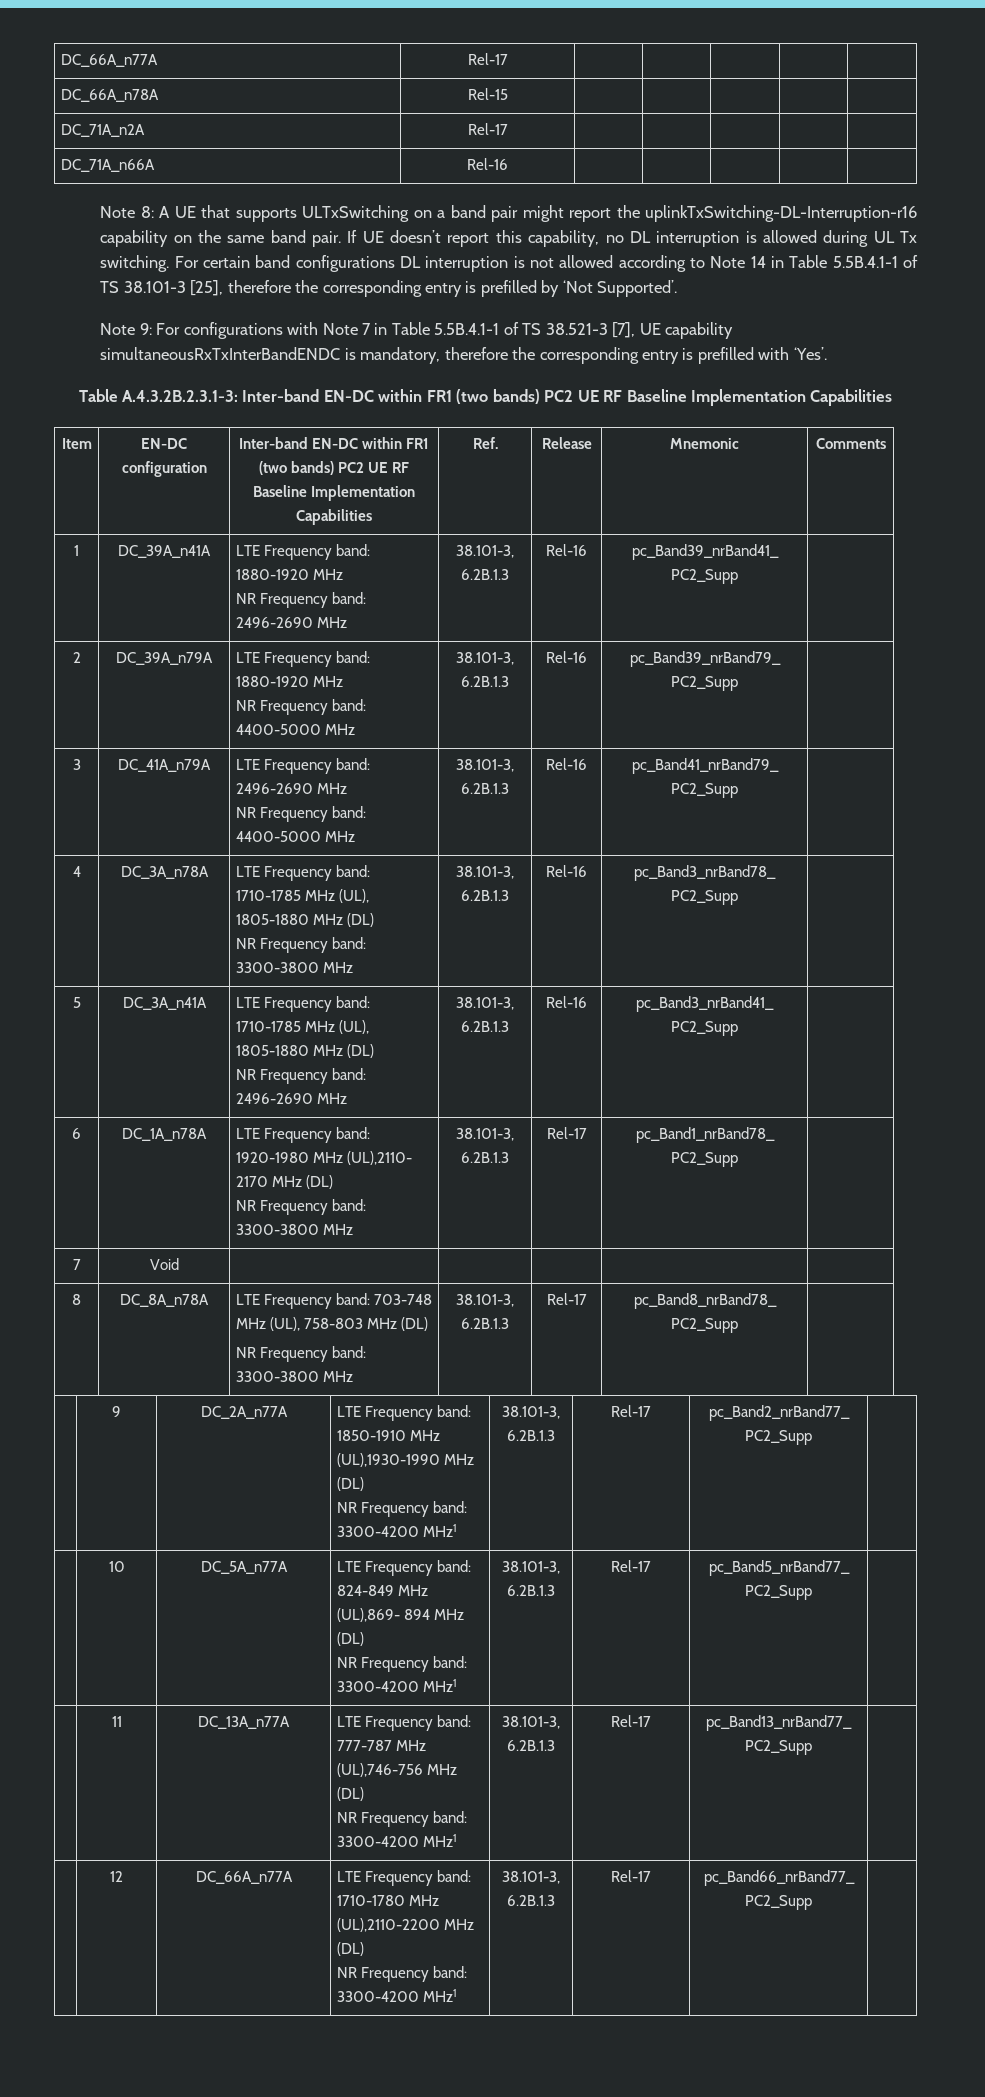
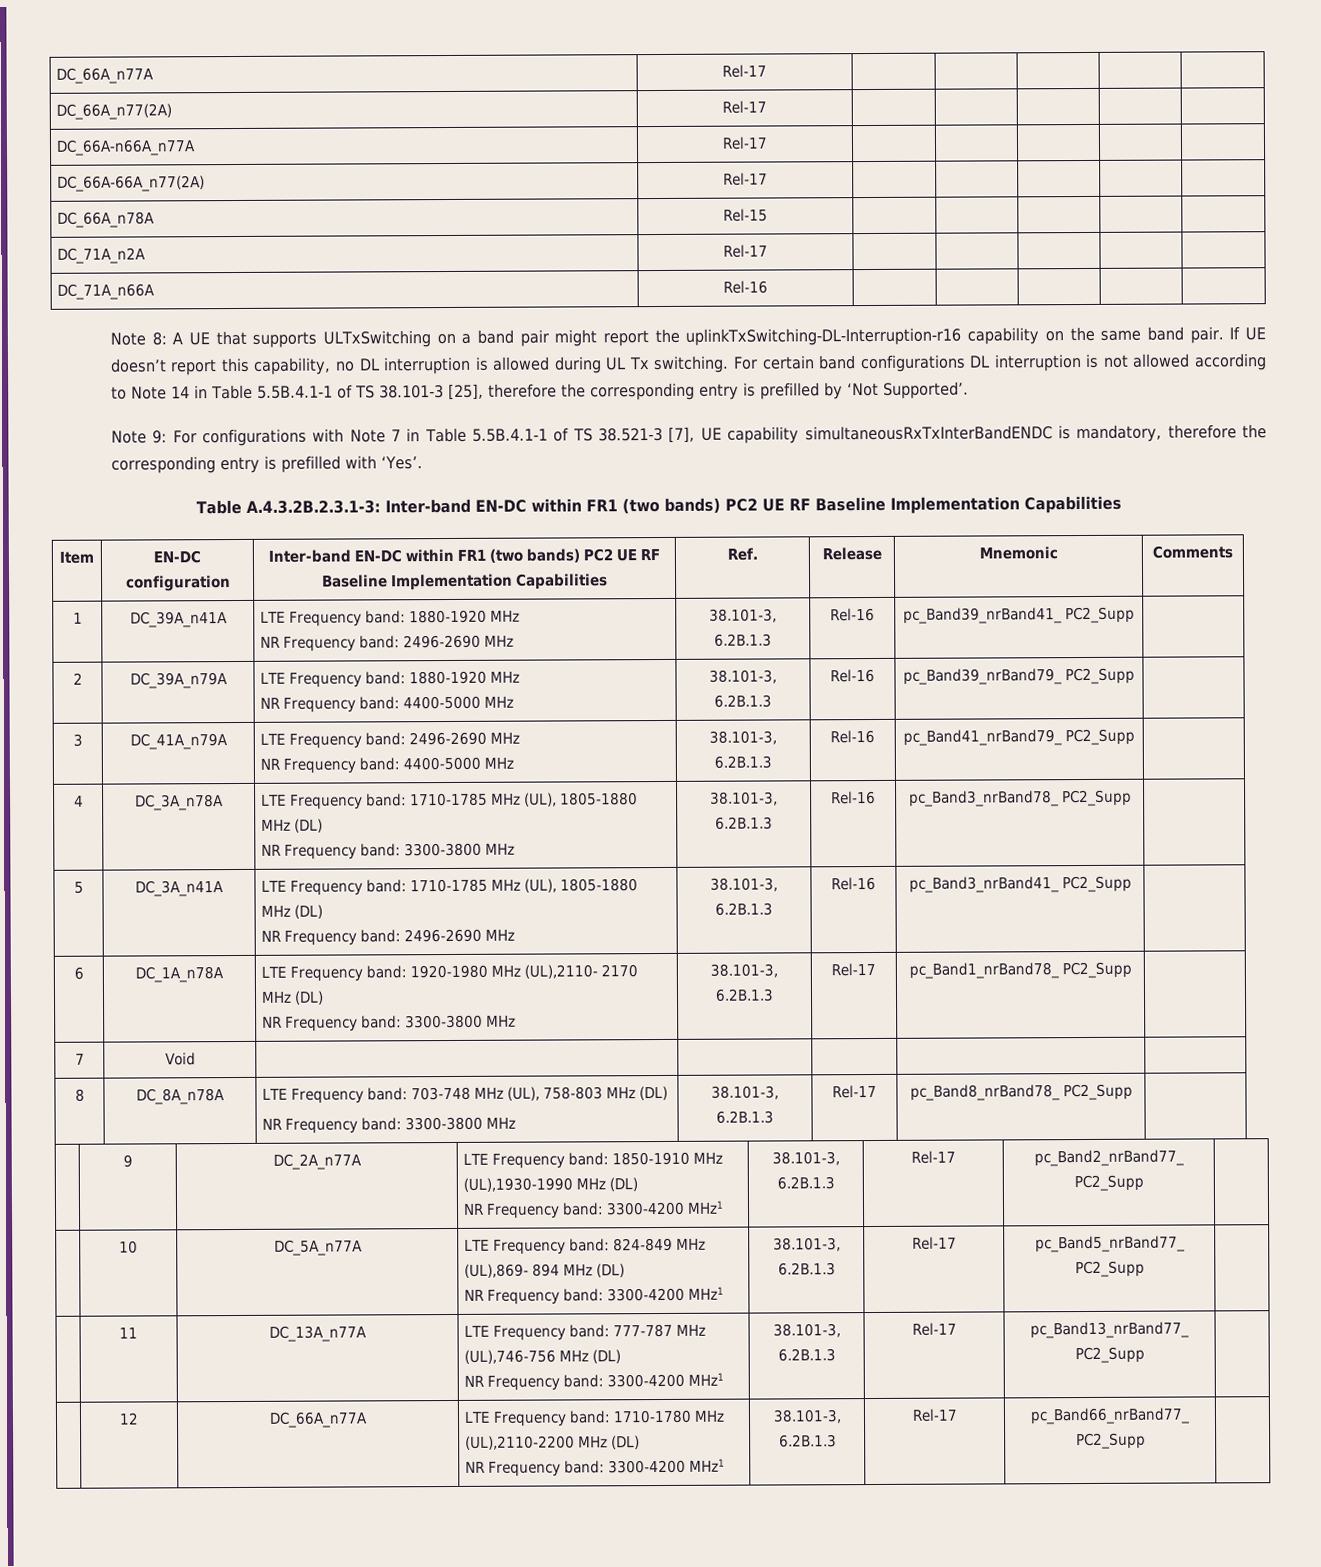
+ DC_66A_n77(2A) | Rel-17 | | | | |
+ DC_66A-n66A_n77A | Rel-17 | | | | |
+ DC_66A-66A_n77(2A) | Rel-17 | | | | |

